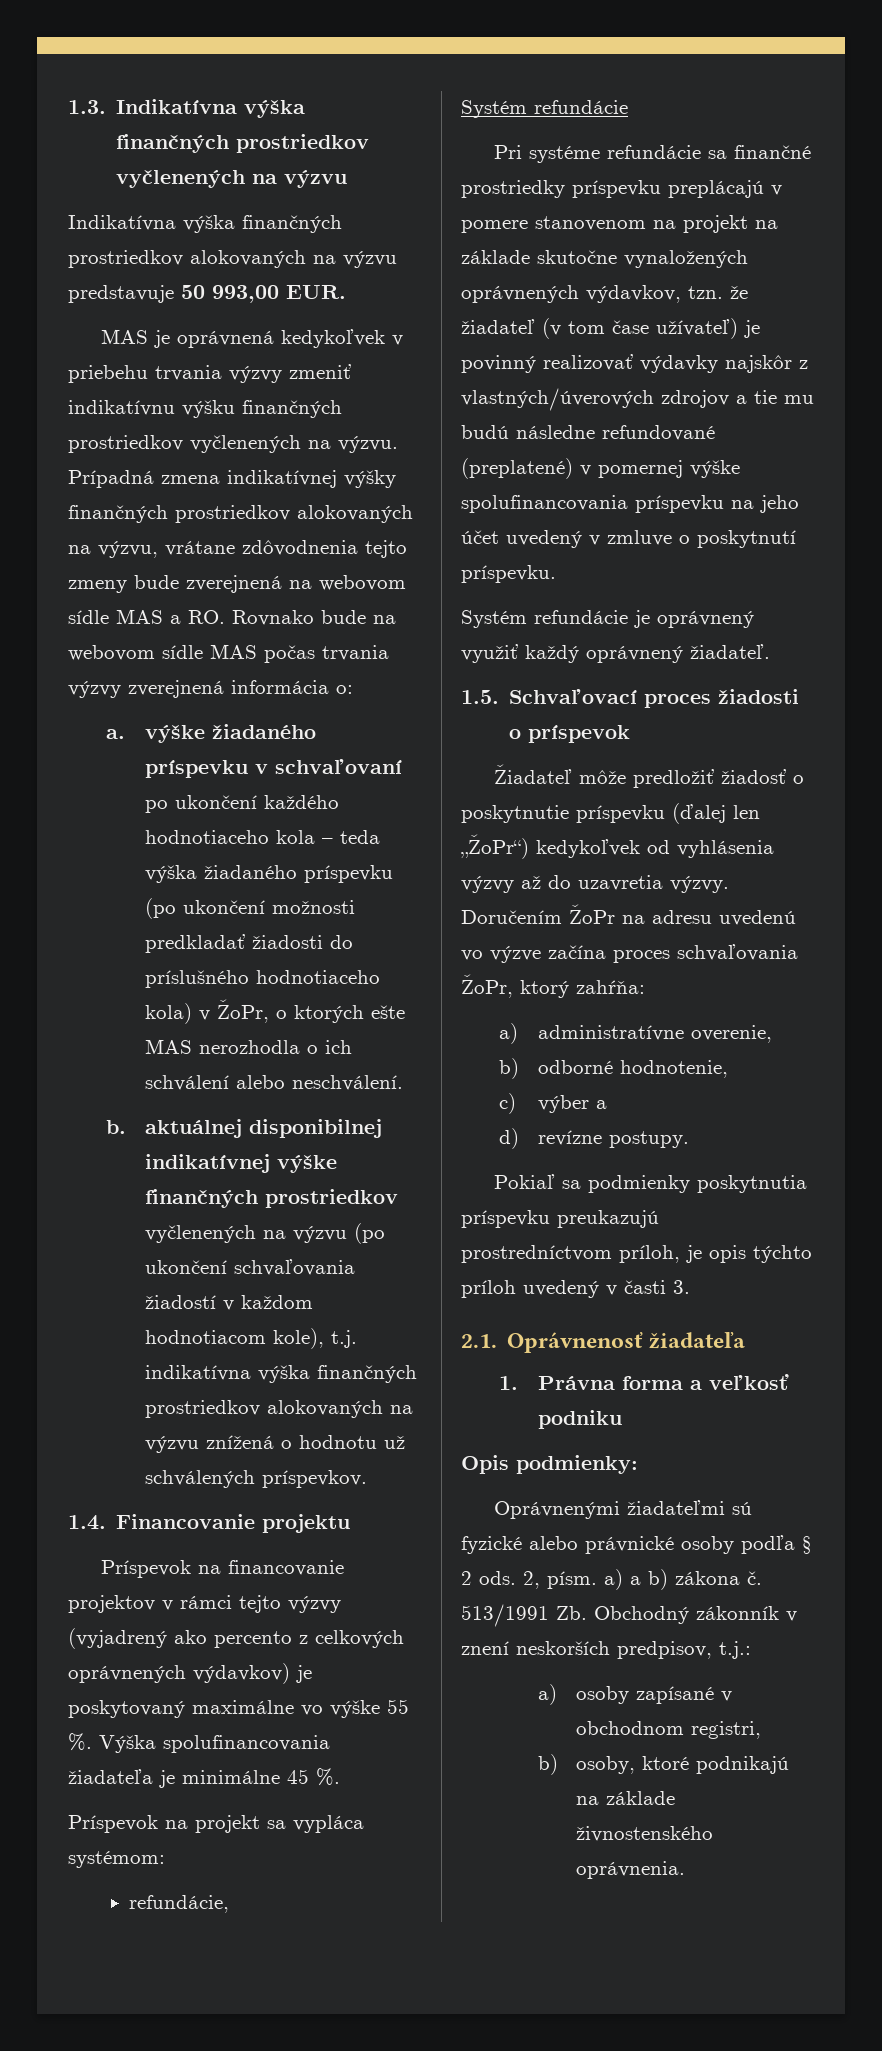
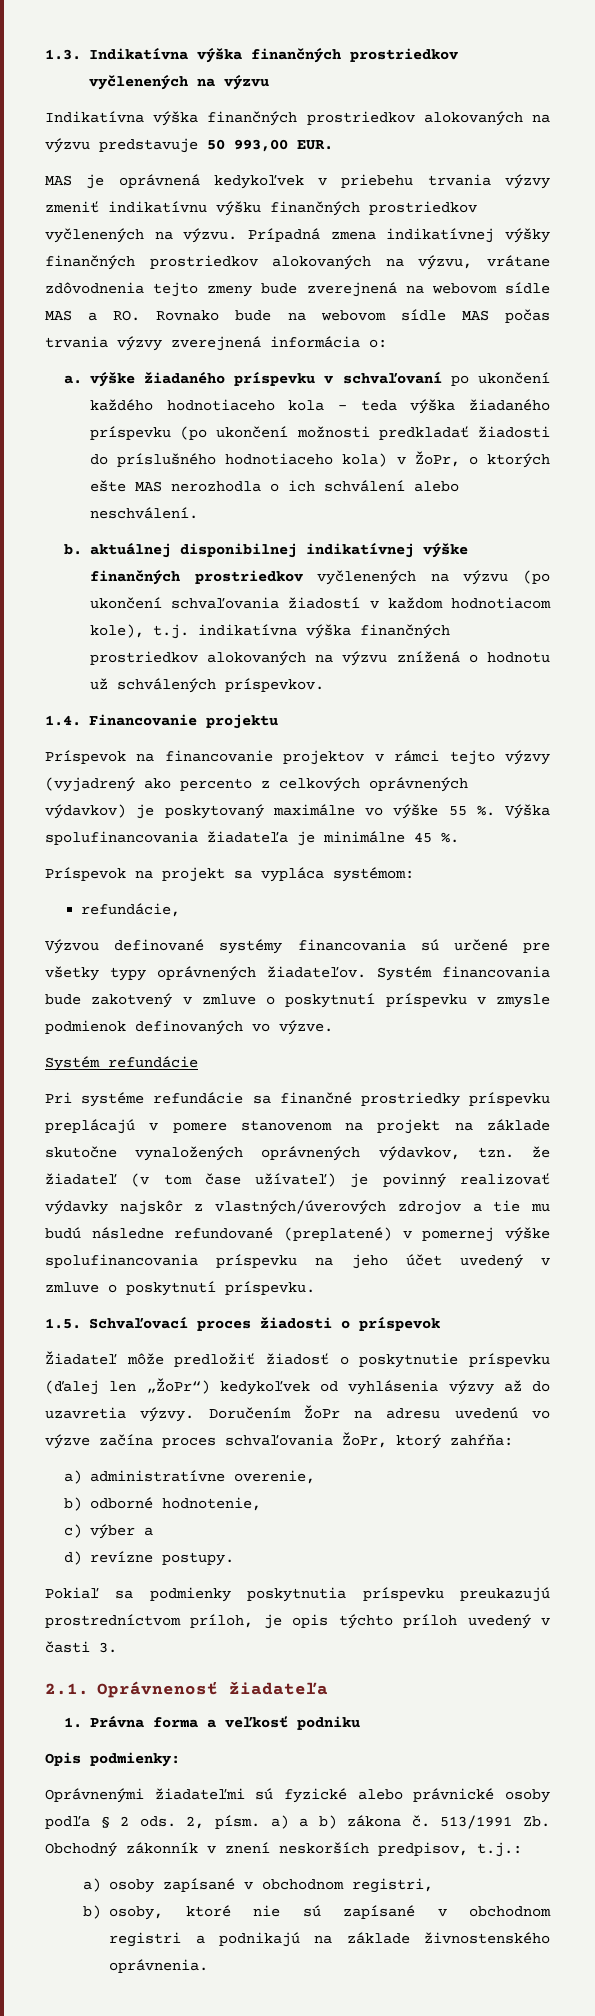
+ Výzvou definované systémy financovania sú určené pre všetky typy oprávnených žiadateľov. Systém financovania bude zakotvený v zmluve o poskytnutí príspevku v zmysle podmienok definovaných vo výzve.
- Systém refundácie je oprávnený využiť každý oprávnený žiadateľ.
- b) osoby, ktoré podnikajú na základe živnostenského oprávnenia.
+ b) osoby, ktoré nie sú zapísané v obchodnom registri a podnikajú na základe živnostenského oprávnenia.

